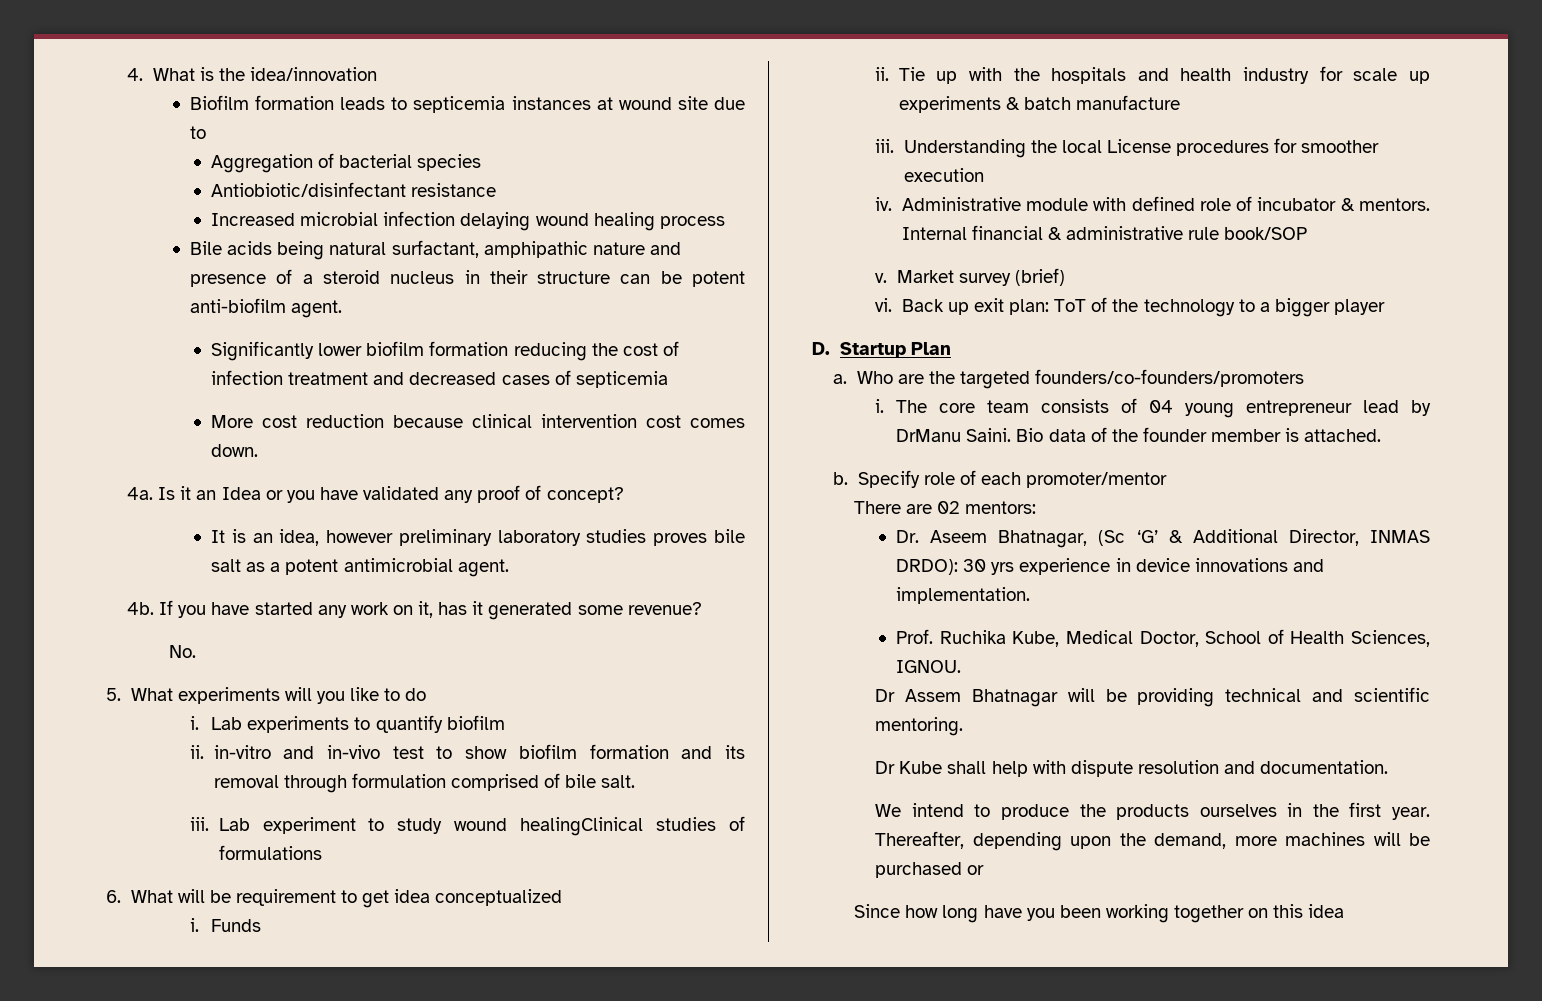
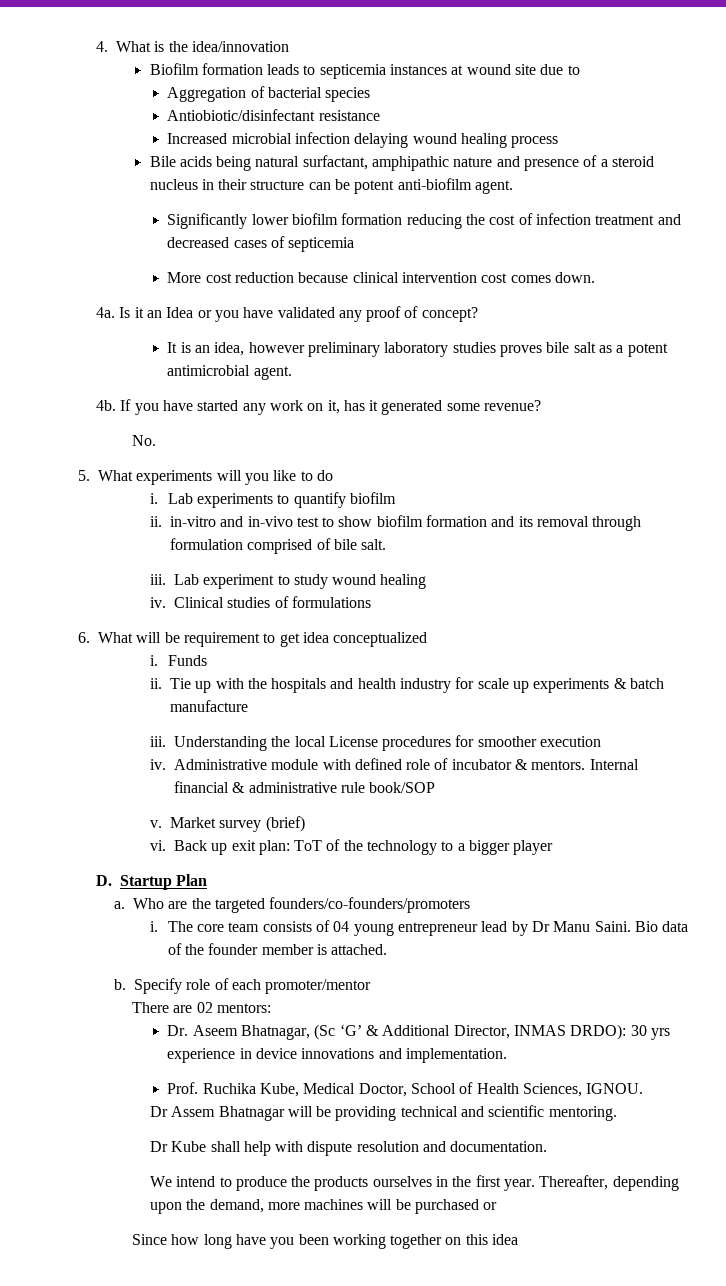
- Lab experiment to study wound healingClinical studies of formulations
+ Lab experiment to study wound healing
+ iv. Clinical studies of formulations
- The core team consists of 04 young entrepreneur lead by DrManu Saini.
+ The core team consists of 04 young entrepreneur lead by Dr Manu Saini.

